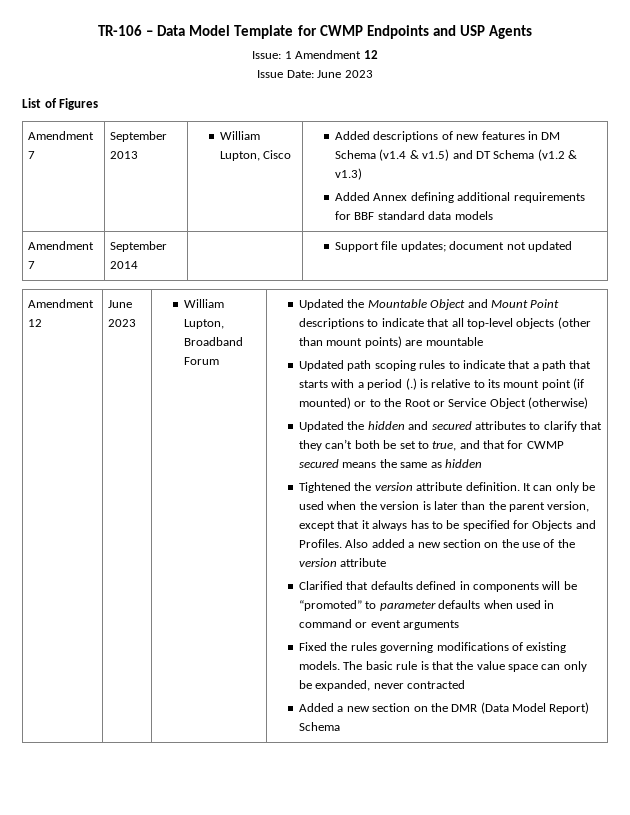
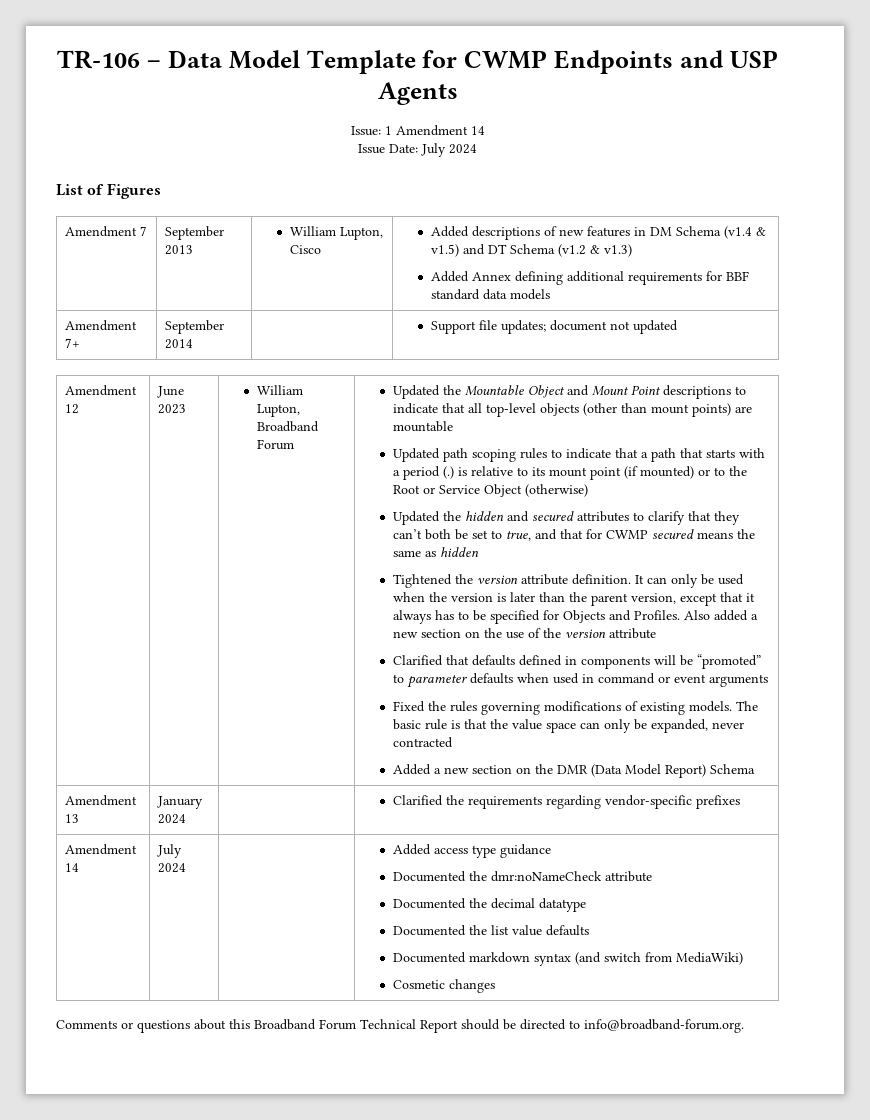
- Issue: 1 Amendment 12
+ Issue: 1 Amendment 14
- Issue Date: June 2023
+ Issue Date: July 2024
- Amendment 7 | September 2014 | | Support file updates; document not updated
+ Amendment 7+ | September 2014 | | Support file updates; document not updated
+ Amendment 13 | January 2024 | | Clarified the requirements regarding vendor-specific prefixes
+ Amendment 14 | July 2024 | | Added access type guidance
+ Documented the dmr:noNameCheck attribute
+ Documented the decimal datatype
+ Documented the list value defaults
+ Documented markdown syntax (and switch from MediaWiki)
+ Cosmetic changes
+ Comments or questions about this Broadband Forum Technical Report should be directed to info@broadband-forum.org.

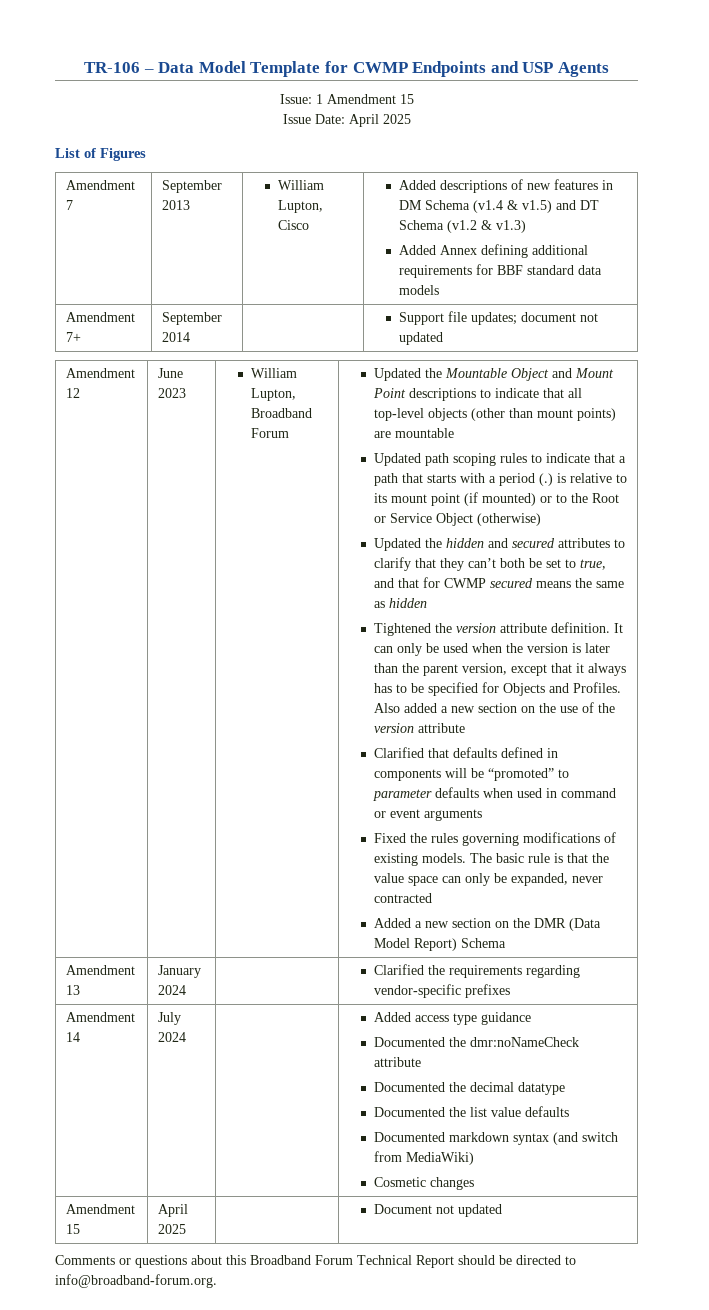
- Issue: 1 Amendment 14
+ Issue: 1 Amendment 15
- Issue Date: July 2024
+ Issue Date: April 2025
+ Amendment 15 | April 2025 | | Document not updated

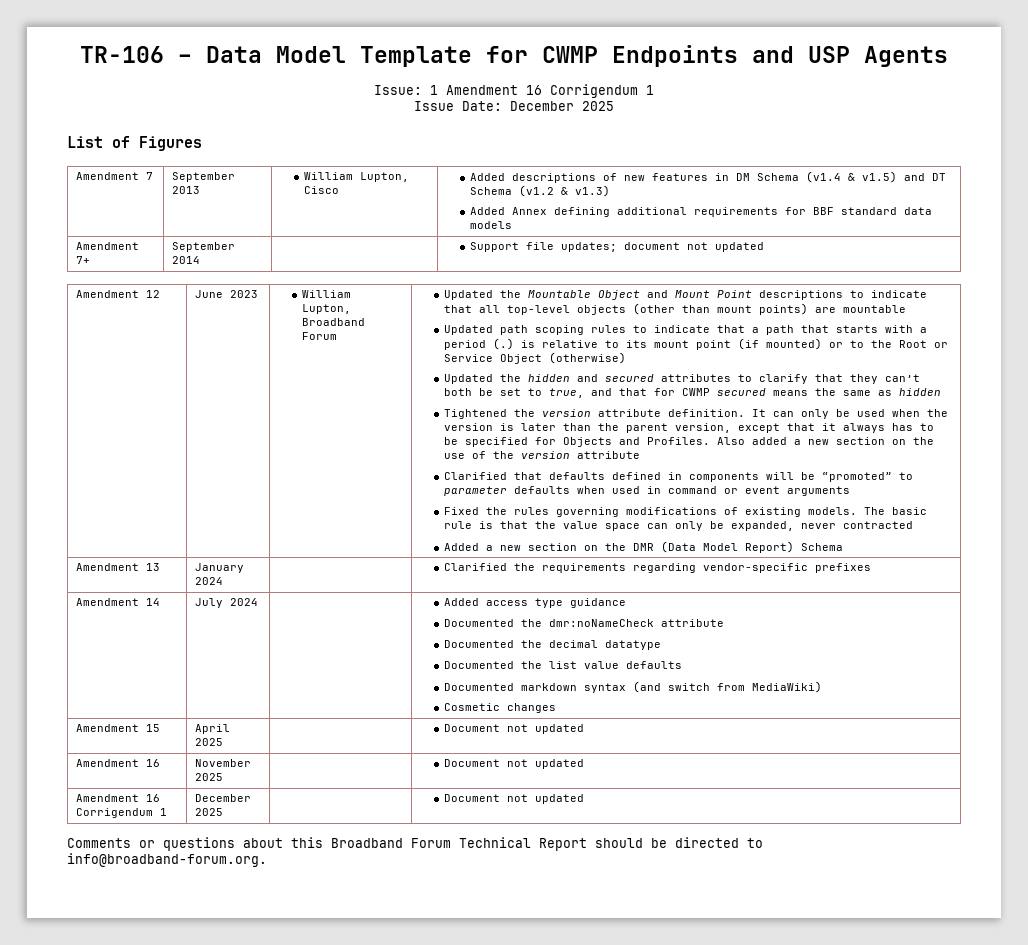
- Issue: 1 Amendment 15
+ Issue: 1 Amendment 16 Corrigendum 1
- Issue Date: April 2025
+ Issue Date: December 2025
+ Amendment 16 | November 2025 | | Document not updated
+ Amendment 16 Corrigendum 1 | December 2025 | | Document not updated

